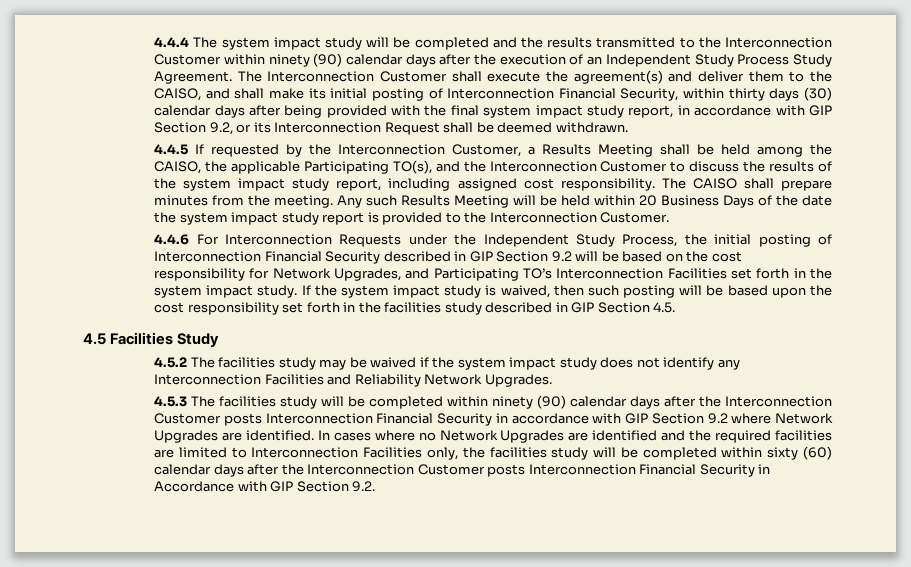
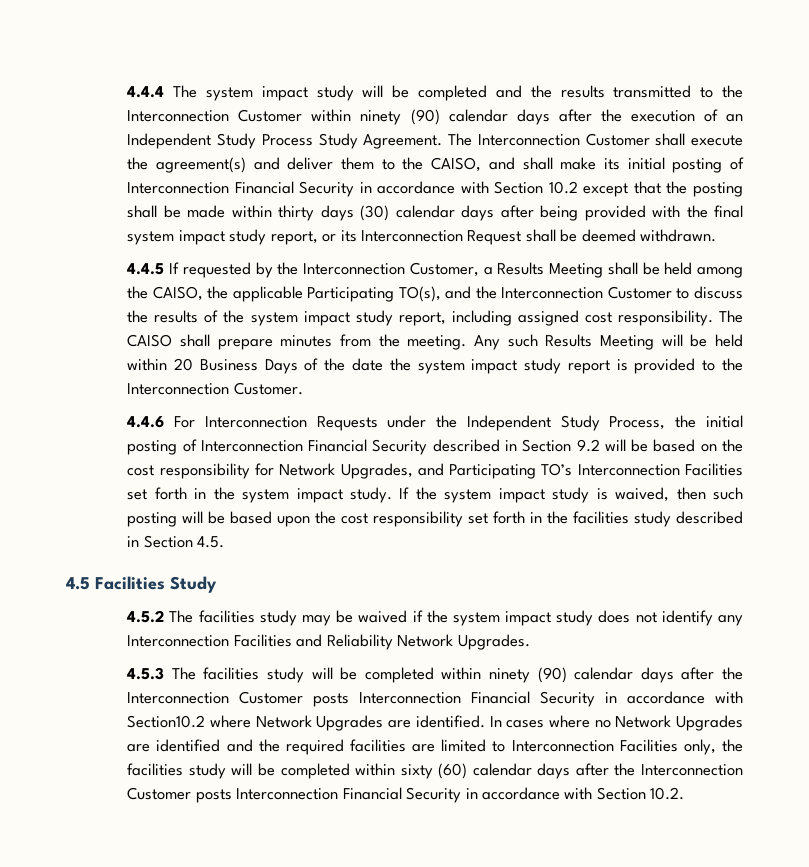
- The Interconnection Customer shall execute the agreement(s) and deliver them to the CAISO, and shall make its initial posting of Interconnection Financial Security, within thirty days (30) calendar days after being provided with the final system impact study report, in accordance with GIP Section 9.2, or its Interconnection Request shall be deemed withdrawn.
+ The Interconnection Customer shall execute the agreement(s) and deliver them to the CAISO, and shall make its initial posting of Interconnection Financial Security in accordance with Section 10.2 except that the posting shall be made within thirty days (30) calendar days after being provided with the final system impact study report, or its Interconnection Request shall be deemed withdrawn.
- 4.4.6 For Interconnection Requests under the Independent Study Process, the initial posting of Interconnection Financial Security described in GIP Section 9.2 will be based on the cost responsibility for Network Upgrades, and Participating TO’s Interconnection Facilities set forth in the system impact study.
+ 4.4.6 For Interconnection Requests under the Independent Study Process, the initial posting of Interconnection Financial Security described in Section 9.2 will be based on the cost responsibility for Network Upgrades, and Participating TO’s Interconnection Facilities set forth in the system impact study.
- If the system impact study is waived, then such posting will be based upon the cost responsibility set forth in the facilities study described in GIP Section 4.5.
+ If the system impact study is waived, then such posting will be based upon the cost responsibility set forth in the facilities study described in Section 4.5.
- 4.5.3 The facilities study will be completed within ninety (90) calendar days after the Interconnection Customer posts Interconnection Financial Security in accordance with GIP Section 9.2 where Network Upgrades are identified.
+ 4.5.3 The facilities study will be completed within ninety (90) calendar days after the Interconnection Customer posts Interconnection Financial Security in accordance with Section10.2 where Network Upgrades are identified.
- In cases where no Network Upgrades are identified and the required facilities are limited to Interconnection Facilities only, the facilities study will be completed within sixty (60) calendar days after the Interconnection Customer posts Interconnection Financial Security in Accordance with GIP Section 9.2.
+ In cases where no Network Upgrades are identified and the required facilities are limited to Interconnection Facilities only, the facilities study will be completed within sixty (60) calendar days after the Interconnection Customer posts Interconnection Financial Security in accordance with Section 10.2.

